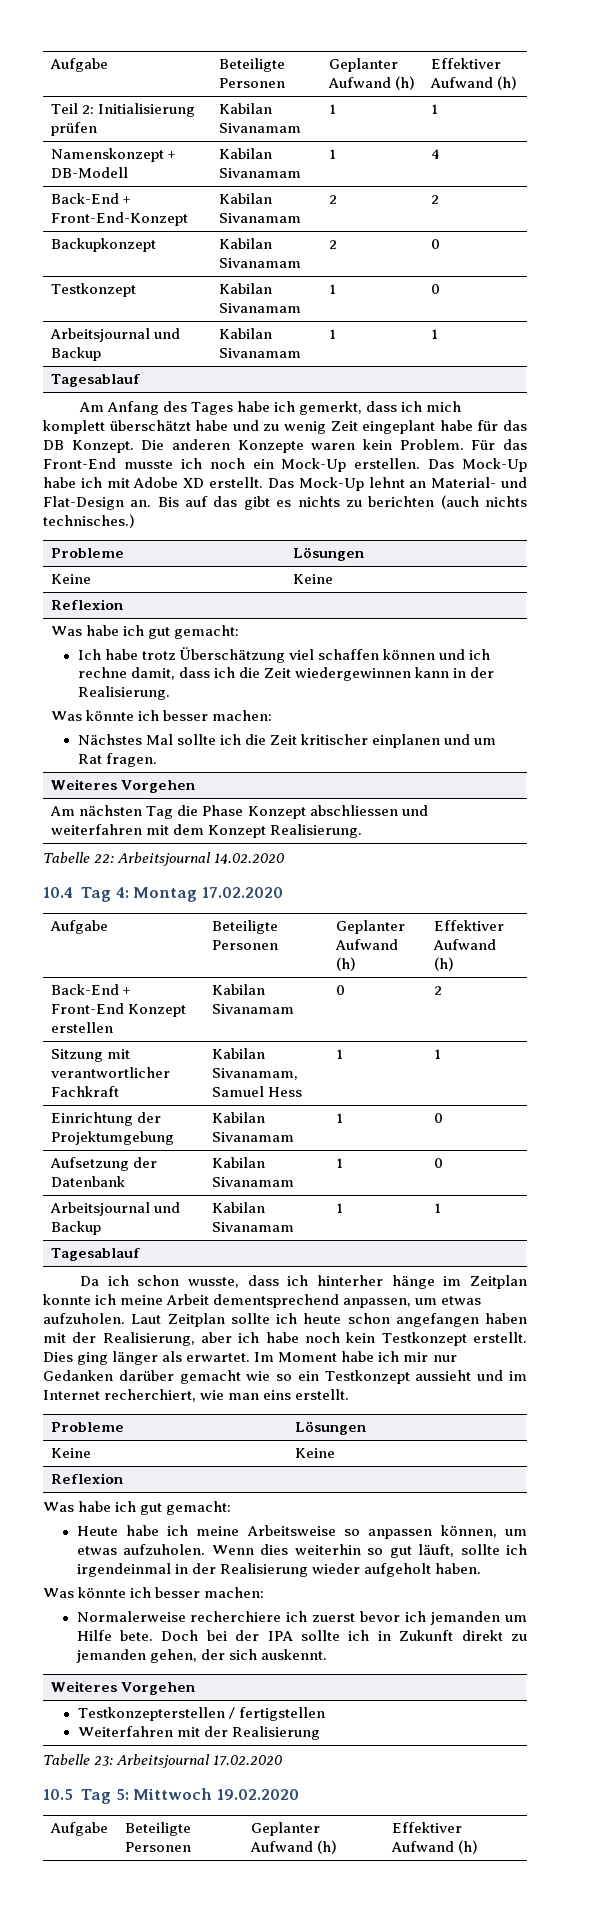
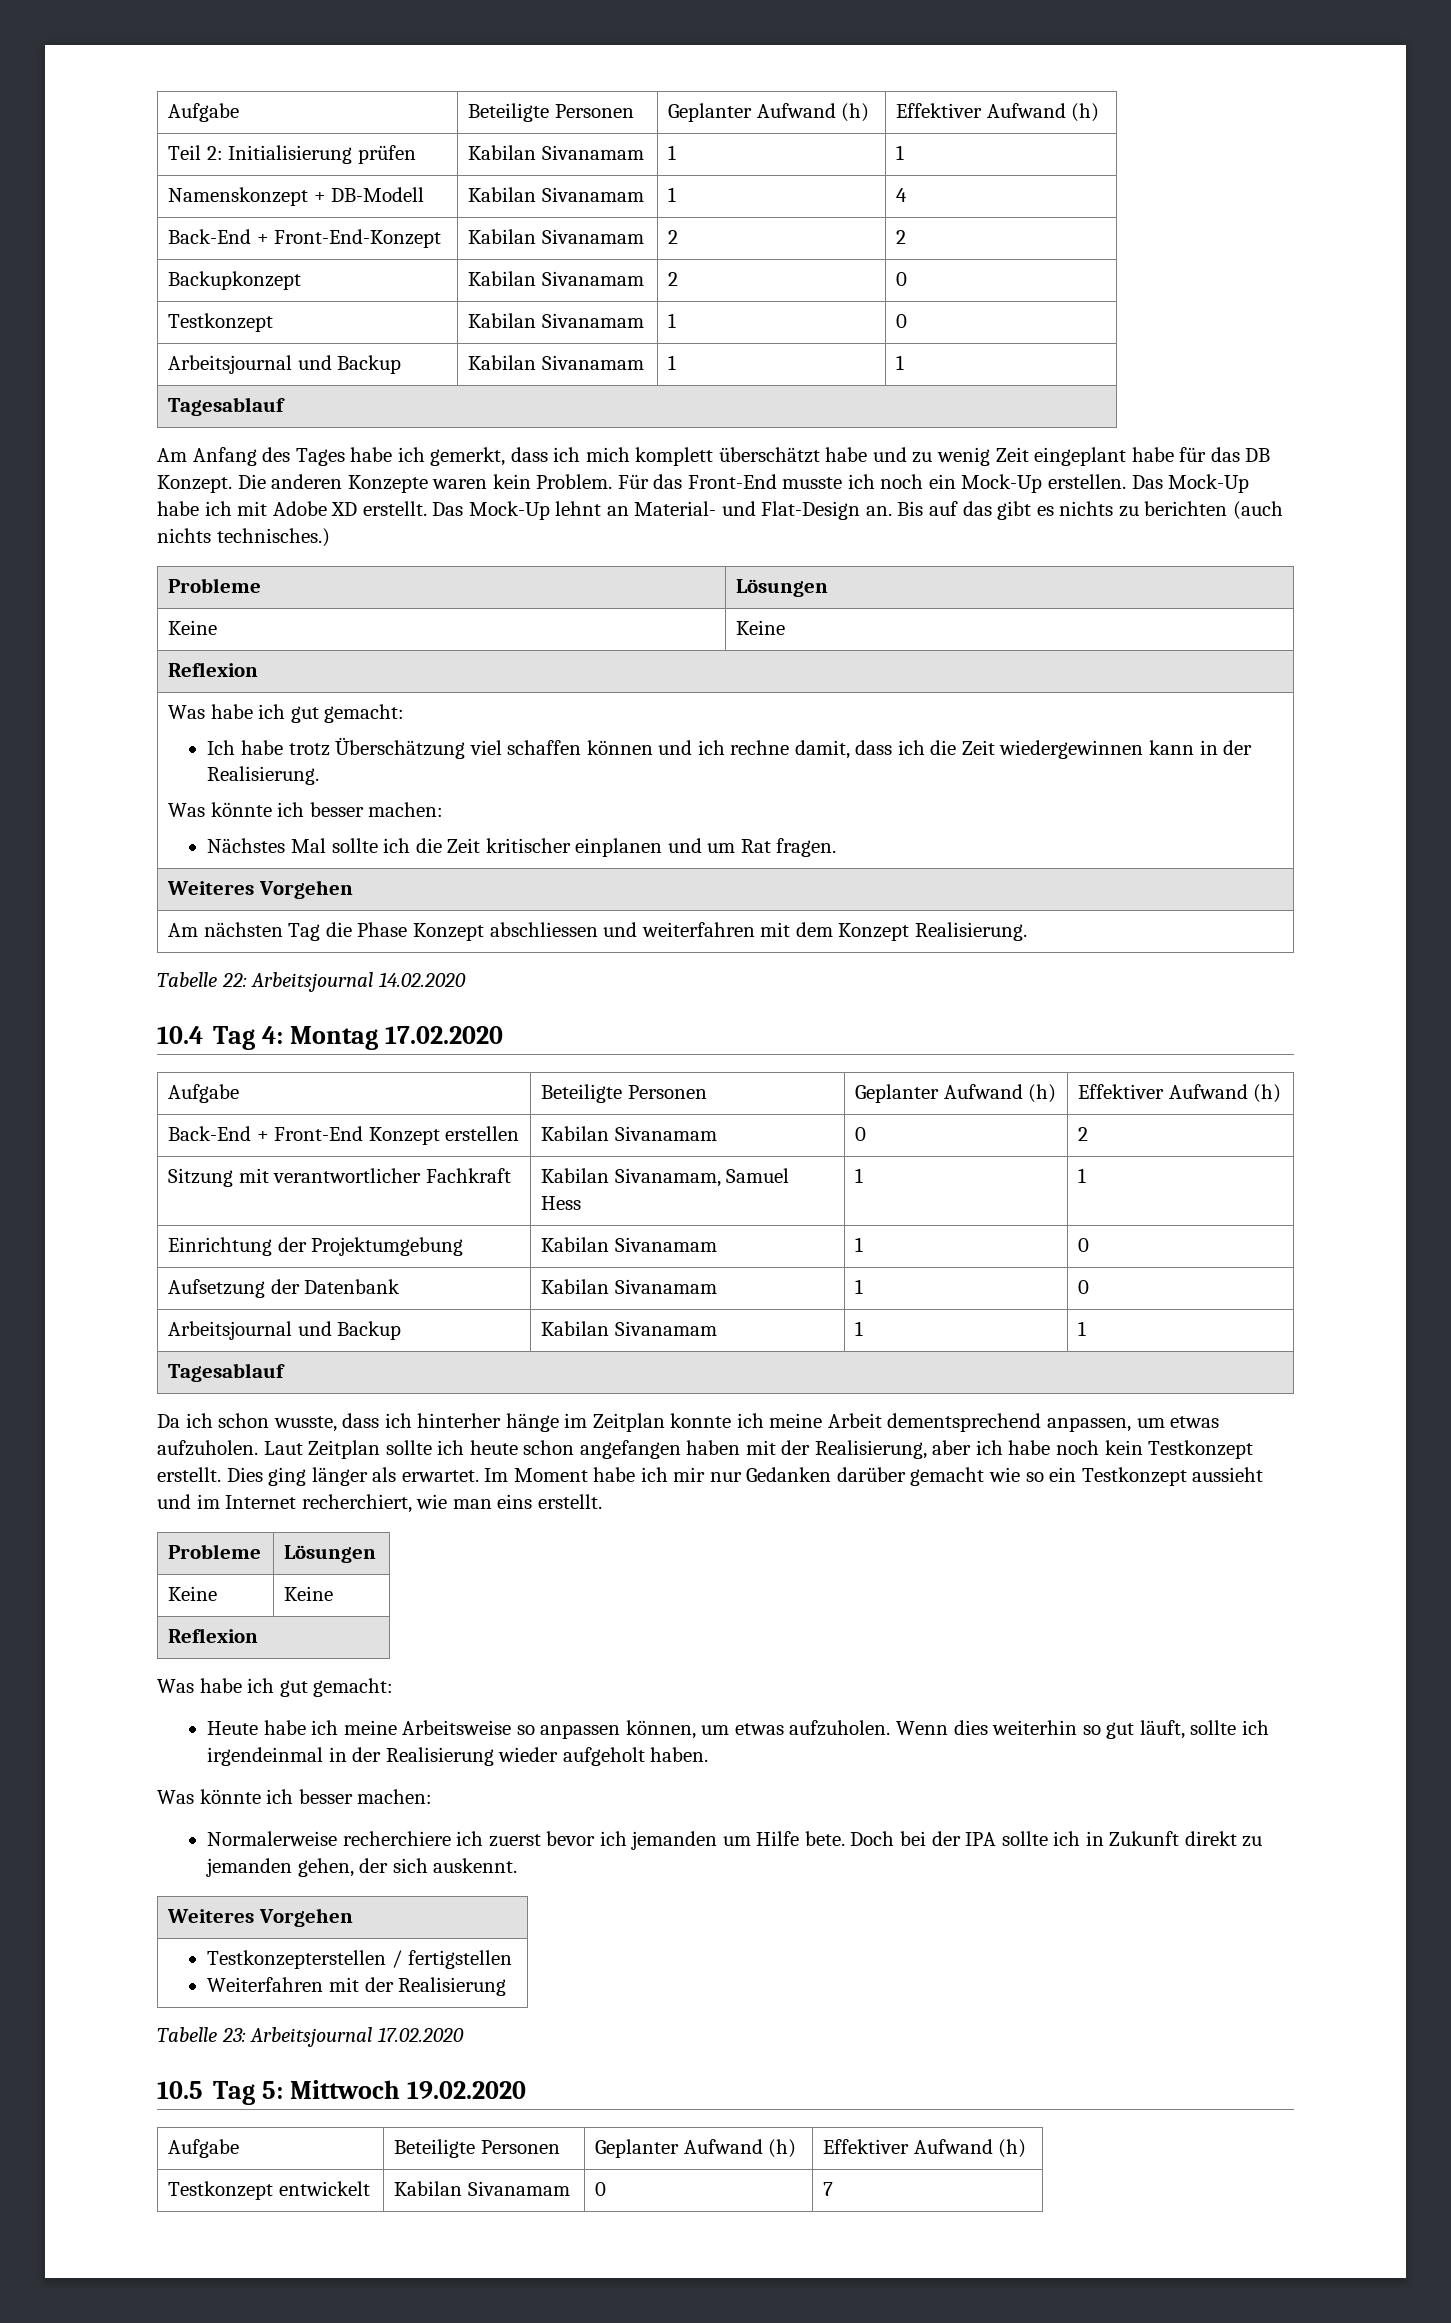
+ Testkonzept entwickelt | Kabilan Sivanamam | 0 | 7

